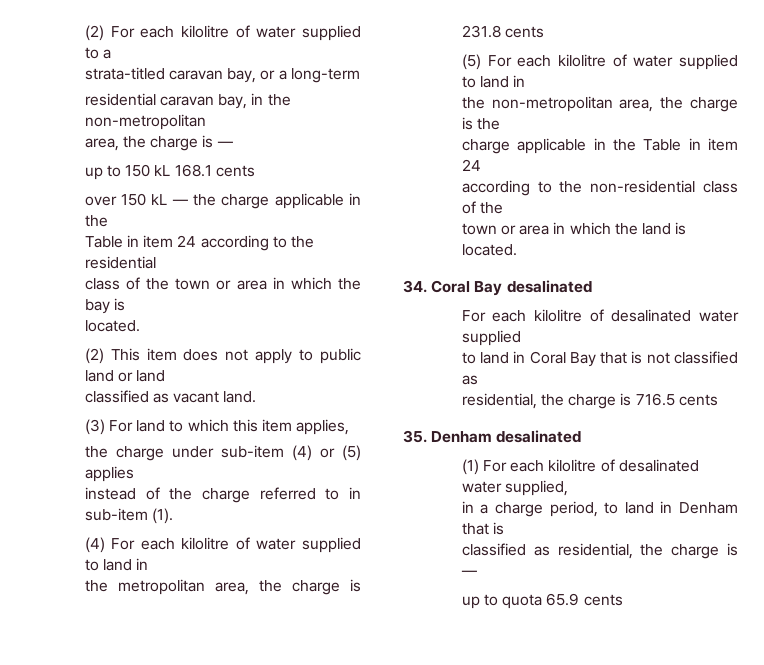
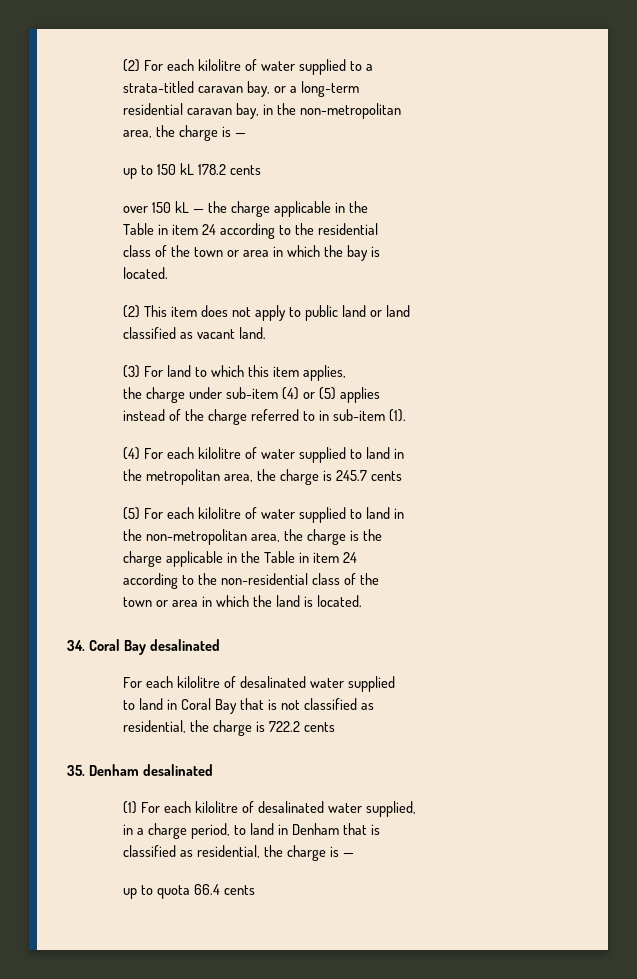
- up to 150 kL 168.1 cents
+ up to 150 kL 178.2 cents
- the metropolitan area, the charge is 231.8 cents
+ the metropolitan area, the charge is 245.7 cents
- residential, the charge is 716.5 cents
+ residential, the charge is 722.2 cents
- up to quota 65.9 cents
+ up to quota 66.4 cents

